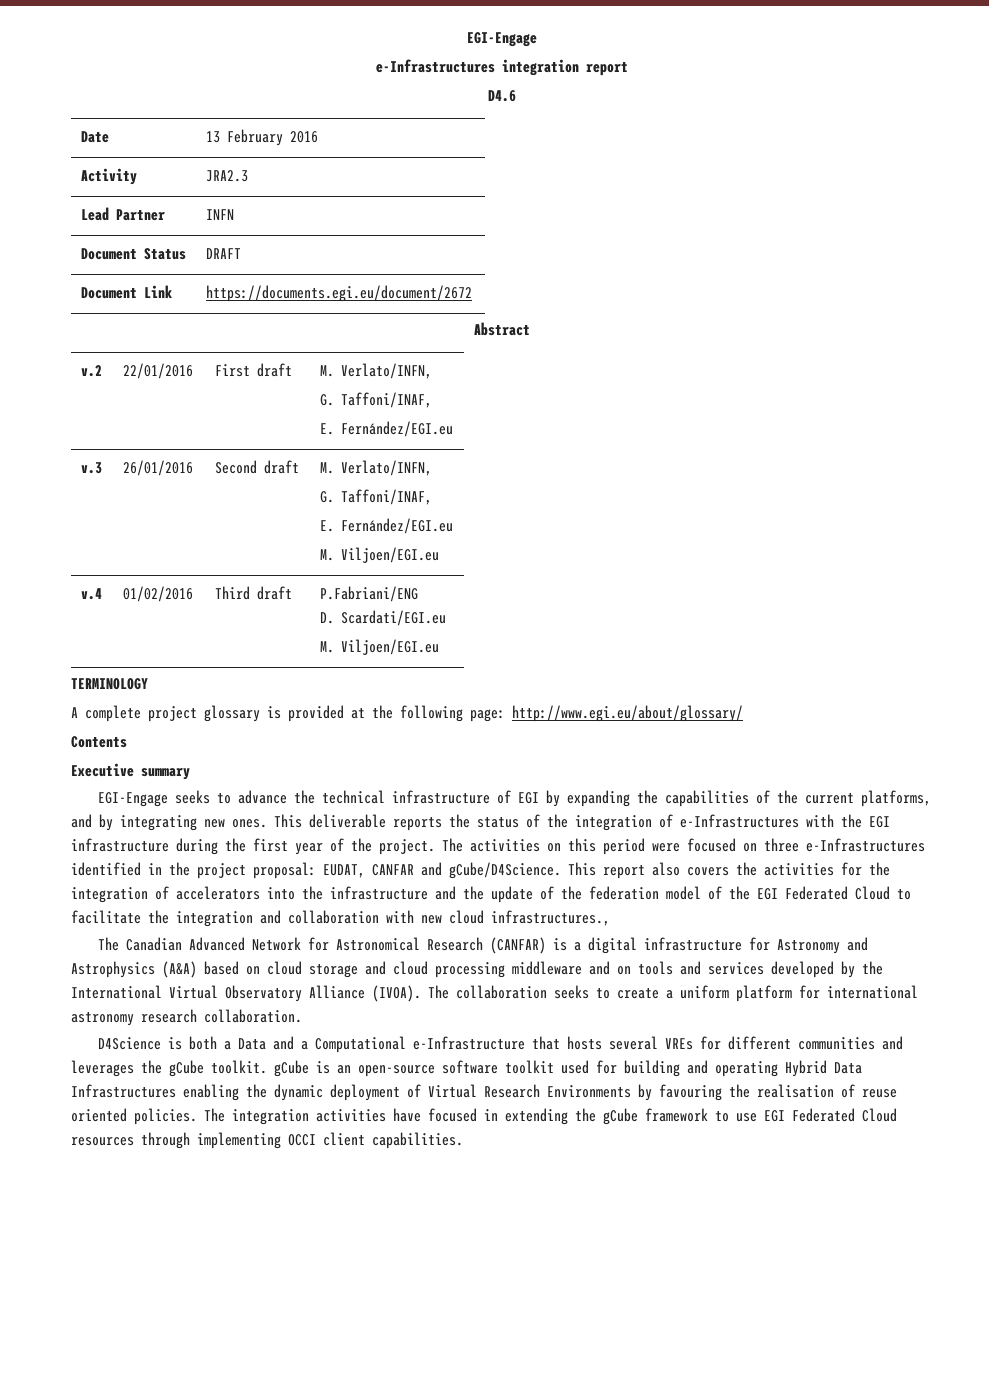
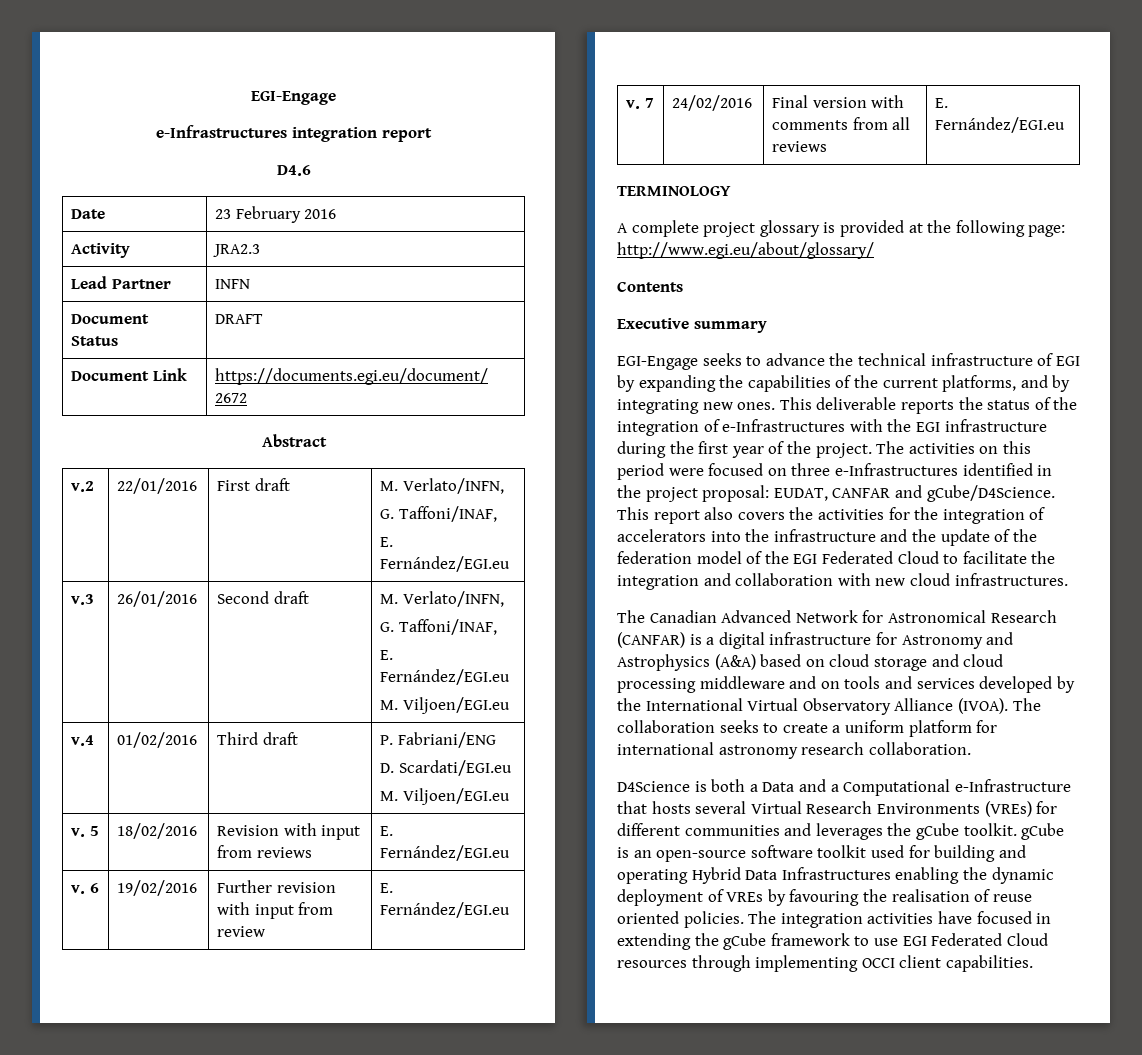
- Date | 13 February 2016
+ Date | 23 February 2016
- v.4 | 01/02/2016 | Third draft | P.Fabriani/ENG
+ v.4 | 01/02/2016 | Third draft | P. Fabriani/ENG
+ v. 5 | 18/02/2016 | Revision with input from reviews | E. Fernández/EGI.eu
+ v. 6 | 19/02/2016 | Further revision with input from review | E. Fernández/EGI.eu
+ v. 7 | 24/02/2016 | Final version with comments from all reviews | E. Fernández/EGI.eu
- This report also covers the activities for the integration of accelerators into the infrastructure and the update of the federation model of the EGI Federated Cloud to facilitate the integration and collaboration with new cloud infrastructures.,
+ This report also covers the activities for the integration of accelerators into the infrastructure and the update of the federation model of the EGI Federated Cloud to facilitate the integration and collaboration with new cloud infrastructures.
- D4Science is both a Data and a Computational e-Infrastructure that hosts several VREs for different communities and leverages the gCube toolkit. gCube is an open-source software toolkit used for building and operating Hybrid Data Infrastructures enabling the dynamic deployment of Virtual Research Environments by favouring the realisation of reuse oriented policies.
+ D4Science is both a Data and a Computational e-Infrastructure that hosts several Virtual Research Environments (VREs) for different communities and leverages the gCube toolkit. gCube is an open-source software toolkit used for building and operating Hybrid Data Infrastructures enabling the dynamic deployment of VREs by favouring the realisation of reuse oriented policies.

